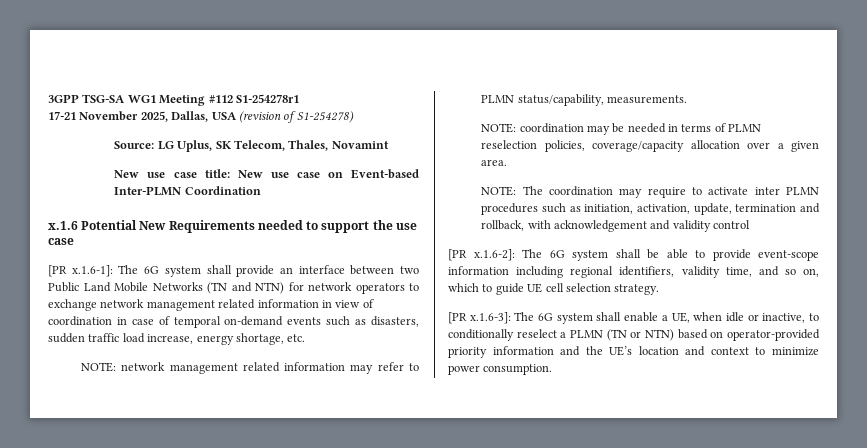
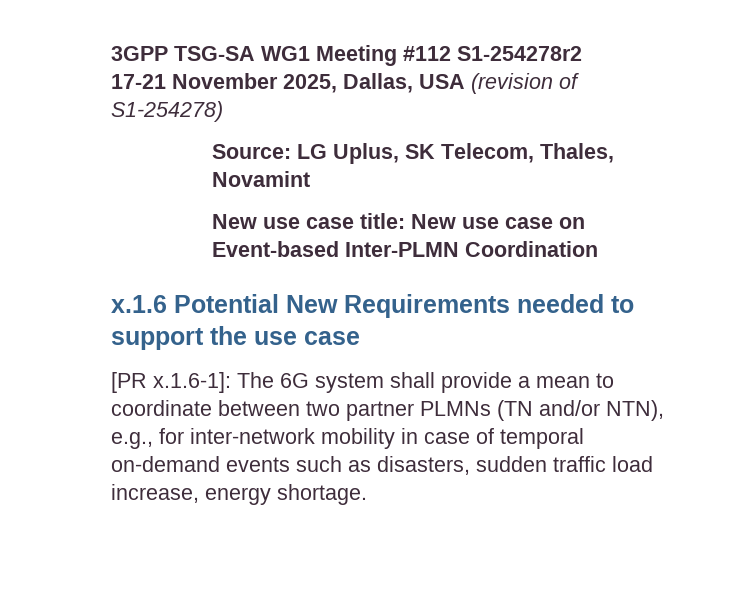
- 3GPP TSG-SA WG1 Meeting #112 S1-254278r1
+ 3GPP TSG-SA WG1 Meeting #112 S1-254278r2
- [PR x.1.6-1]: The 6G system shall provide an interface between two Public Land Mobile Networks (TN and NTN) for network operators to exchange network management related information in view of coordination in case of temporal on-demand events such as disasters, sudden traffic load increase, energy shortage, etc.
- NOTE: network management related information may refer to PLMN status/capability, measurements.
- NOTE: coordination may be needed in terms of PLMN reselection policies, coverage/capacity allocation over a given area.
- NOTE: The coordination may require to activate inter PLMN procedures such as initiation, activation, update, termination and rollback, with acknowledgement and validity control
- [PR x.1.6-2]: The 6G system shall be able to provide event-scope information including regional identifiers, validity time, and so on, which to guide UE cell selection strategy.
- [PR x.1.6-3]: The 6G system shall enable a UE, when idle or inactive, to conditionally reselect a PLMN (TN or NTN) based on operator-provided priority information and the UE’s location and context to minimize power consumption.
+ [PR x.1.6-1]: The 6G system shall provide a mean to coordinate between two partner PLMNs (TN and/or NTN), e.g., for inter-network mobility in case of temporal on-demand events such as disasters, sudden traffic load increase, energy shortage.

